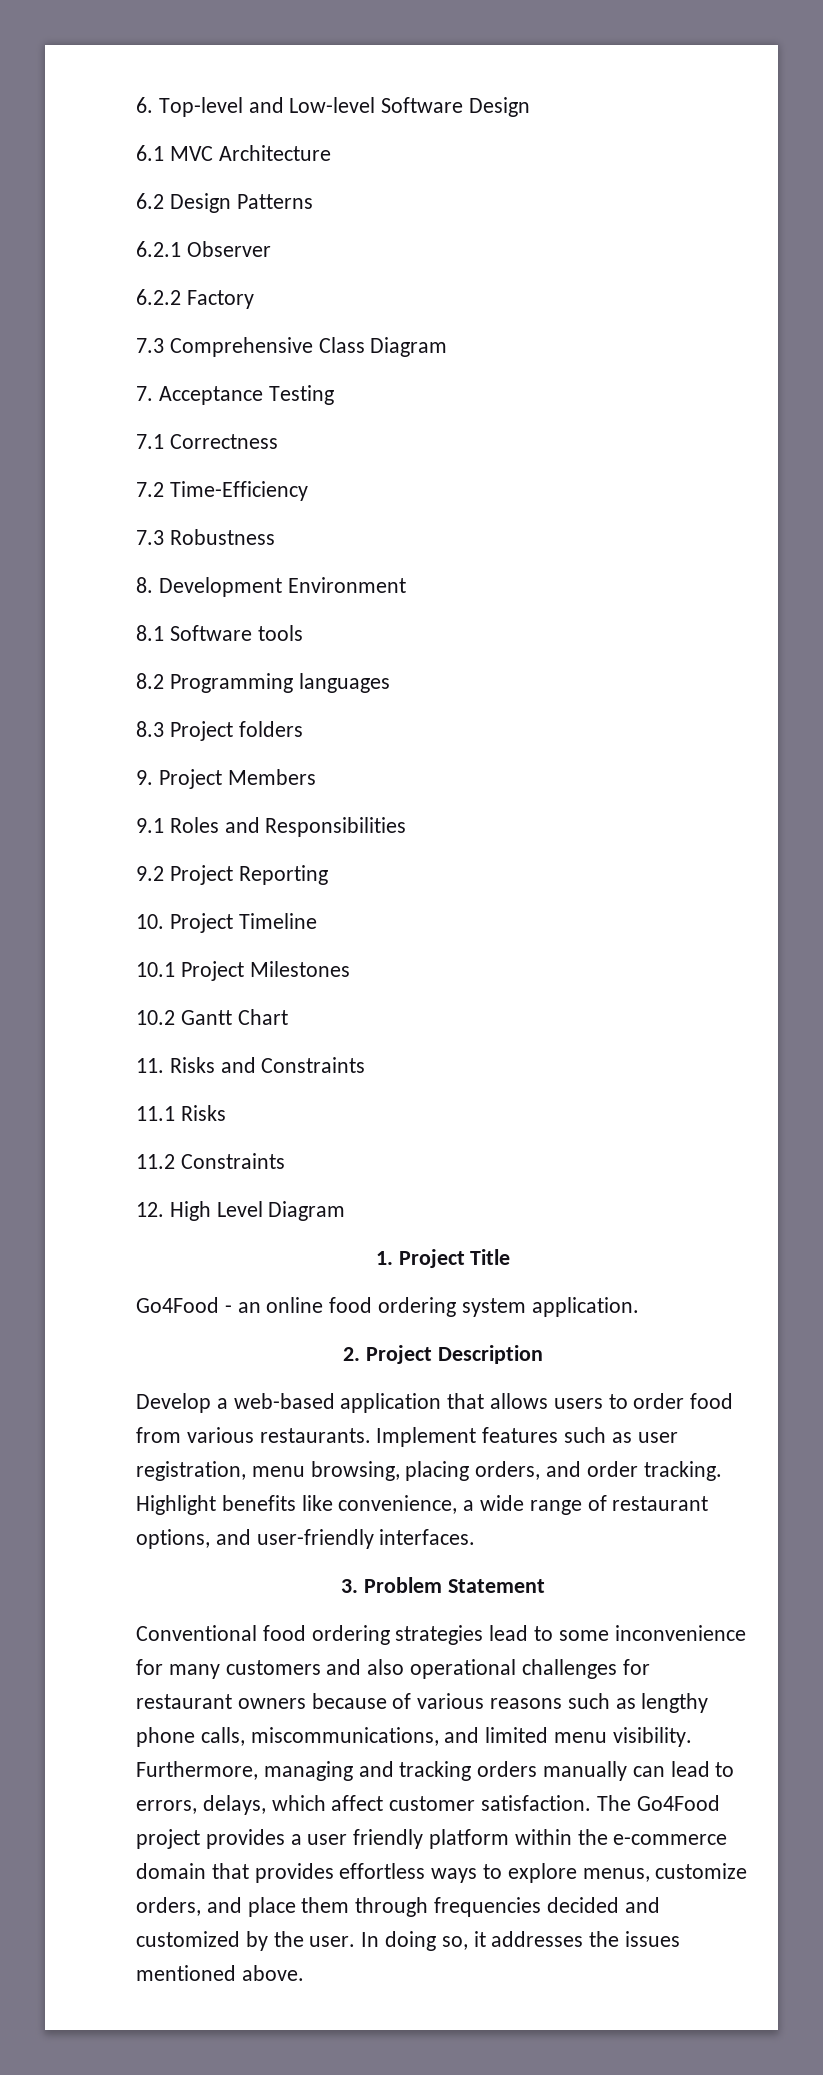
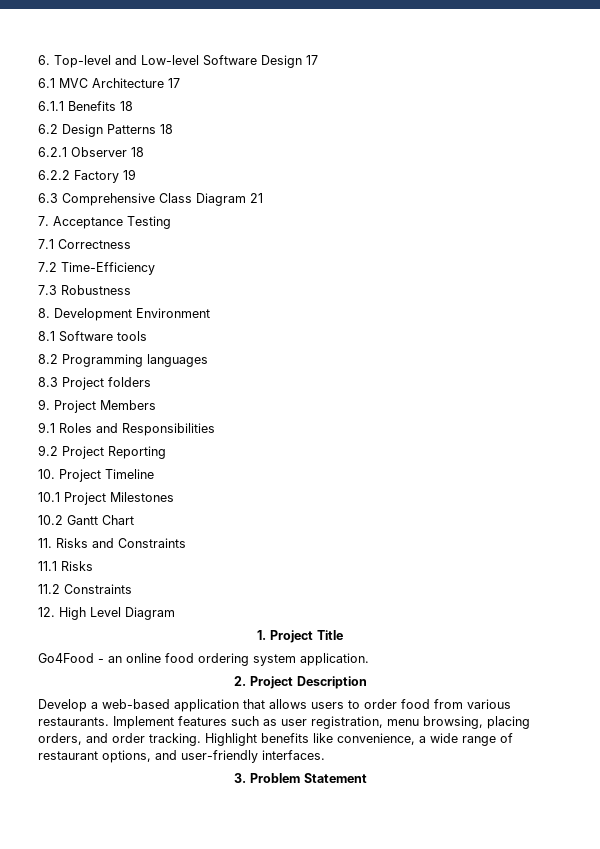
- 6. Top-level and Low-level Software Design
+ 6. Top-level and Low-level Software Design 17
- 6.1 MVC Architecture
+ 6.1 MVC Architecture 17
+ 6.1.1 Benefits 18
- 6.2 Design Patterns
+ 6.2 Design Patterns 18
- 6.2.1 Observer
+ 6.2.1 Observer 18
- 6.2.2 Factory
- 7.3 Comprehensive Class Diagram
+ 6.2.2 Factory 19
+ 6.3 Comprehensive Class Diagram 21
- Conventional food ordering strategies lead to some inconvenience for many customers and also operational challenges for restaurant owners because of various reasons such as lengthy phone calls, miscommunications, and limited menu visibility. Furthermore, managing and tracking orders manually can lead to errors, delays, which affect customer satisfaction. The Go4Food project provides a user friendly platform within the e-commerce domain that provides effortless ways to explore menus, customize orders, and place them through frequencies decided and customized by the user. In doing so, it addresses the issues mentioned above.

